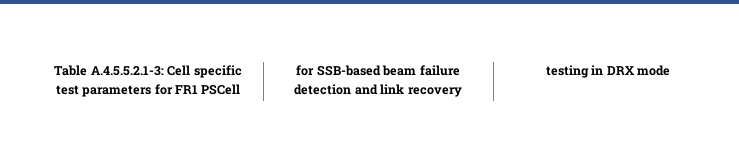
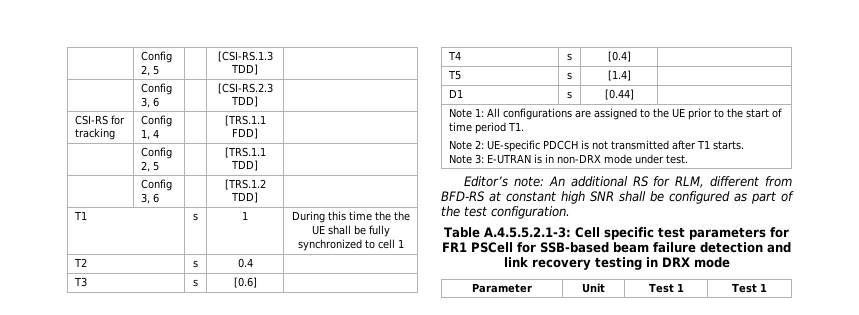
+ | Config 2, 5 | | [CSI-RS.1.3 TDD] |
+ | Config 3, 6 | | [CSI-RS.2.3 TDD] |
+ CSI-RS for tracking | Config 1, 4 | | [TRS.1.1 FDD] |
+ | Config 2, 5 | | [TRS.1.1 TDD] |
+ | Config 3, 6 | | [TRS.1.2 TDD] |
+ T1 | s | 1 | During this time the the UE shall be fully synchronized to cell 1
+ T2 | s | 0.4 |
+ T3 | s | [0.6] |
+ T4 | s | [0.4] |
+ T5 | s | [1.4] |
+ D1 | s | [0.44] |
+ Note 1: All configurations are assigned to the UE prior to the start of time period T1.
+ Note 2: UE-specific PDCCH is not transmitted after T1 starts.
+ Note 3: E-UTRAN is in non-DRX mode under test.
+ Editor’s note: An additional RS for RLM, different from BFD-RS at constant high SNR shall be configured as part of the test configuration.
+ Parameter | Unit | Test 1 | Test 1

